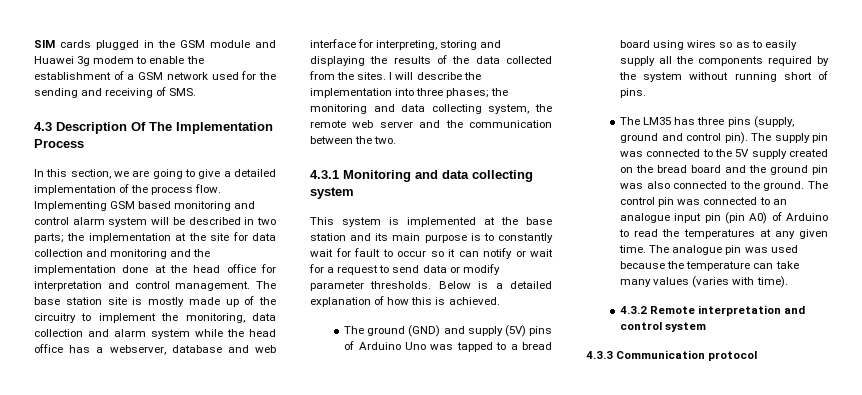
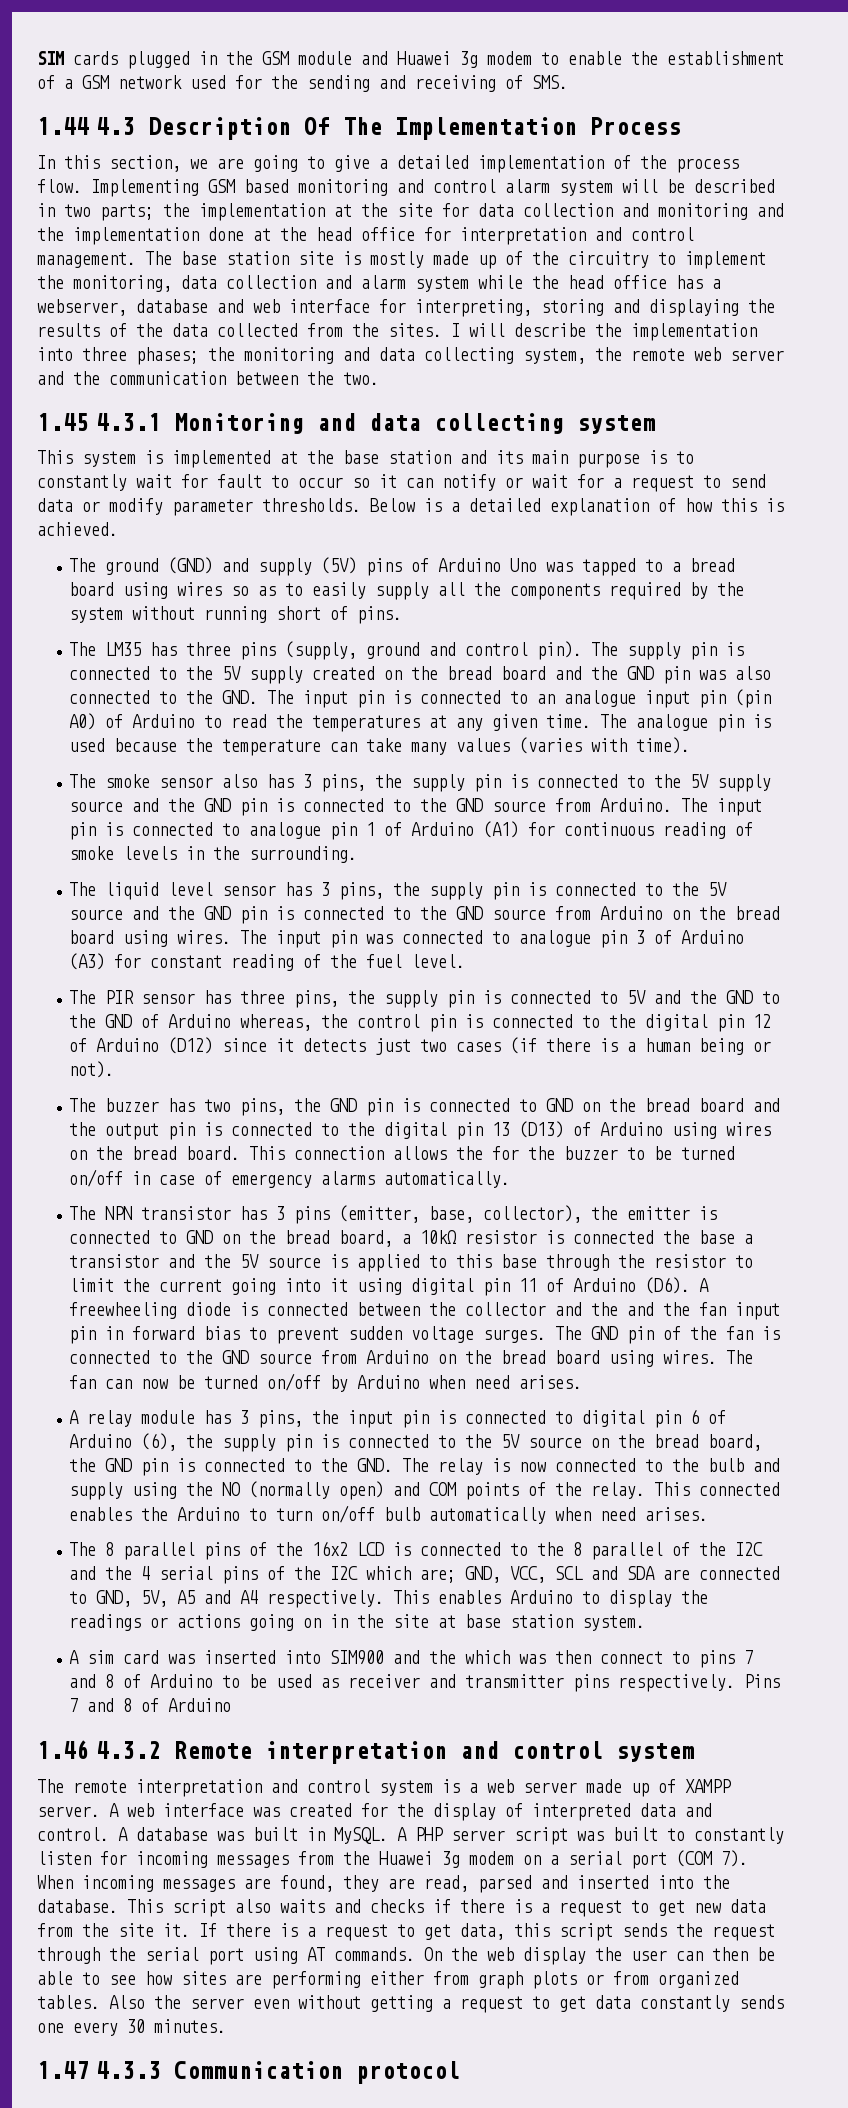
- 4.3 Description Of The Implementation Process
+ 1.44 4.3 Description Of The Implementation Process
- 4.3.1 Monitoring and data collecting system
+ 1.45 4.3.1 Monitoring and data collecting system
- The supply pin was connected to the 5V supply created on the bread board and the ground pin was also connected to the ground. The control pin was connected to an analogue input pin (pin A0) of Arduino to read the temperatures at any given time.
+ The supply pin is connected to the 5V supply created on the bread board and the GND pin was also connected to the GND. The input pin is connected to an analogue input pin (pin A0) of Arduino to read the temperatures at any given time.
- The analogue pin was used because the temperature can take many values (varies with time).
+ The analogue pin is used because the temperature can take many values (varies with time).
- 4.3.2 Remote interpretation and control system
+ The smoke sensor also has 3 pins, the supply pin is connected to the 5V supply source and the GND pin is connected to the GND source from Arduino. The input pin is connected to analogue pin 1 of Arduino (A1) for continuous reading of smoke levels in the surrounding.
+ The liquid level sensor has 3 pins, the supply pin is connected to the 5V source and the GND pin is connected to the GND source from Arduino on the bread board using wires. The input pin was connected to analogue pin 3 of Arduino (A3) for constant reading of the fuel level.
+ The PIR sensor has three pins, the supply pin is connected to 5V and the GND to the GND of Arduino whereas, the control pin is connected to the digital pin 12 of Arduino (D12) since it detects just two cases (if there is a human being or not).
+ The buzzer has two pins, the GND pin is connected to GND on the bread board and the output pin is connected to the digital pin 13 (D13) of Arduino using wires on the bread board. This connection allows the for the buzzer to be turned on/off in case of emergency alarms automatically.
+ The NPN transistor has 3 pins (emitter, base, collector), the emitter is connected to GND on the bread board, a 10kΩ resistor is connected the base a transistor and the 5V source is applied to this base through the resistor to limit the current going into it using digital pin 11 of Arduino (D6). A freewheeling diode is connected between the collector and the and the fan input pin in forward bias to prevent sudden voltage surges. The GND pin of the fan is connected to the GND source from Arduino on the bread board using wires. The fan can now be turned on/off by Arduino when need arises.
+ A relay module has 3 pins, the input pin is connected to digital pin 6 of Arduino (6), the supply pin is connected to the 5V source on the bread board, the GND pin is connected to the GND. The relay is now connected to the bulb and supply using the NO (normally open) and COM points of the relay. This connected enables the Arduino to turn on/off bulb automatically when need arises.
+ The 8 parallel pins of the 16x2 LCD is connected to the 8 parallel of the I2C and the 4 serial pins of the I2C which are; GND, VCC, SCL and SDA are connected to GND, 5V, A5 and A4 respectively. This enables Arduino to display the readings or actions going on in the site at base station system.
+ A sim card was inserted into SIM900 and the which was then connect to pins 7 and 8 of Arduino to be used as receiver and transmitter pins respectively. Pins 7 and 8 of Arduino
+ 1.46 4.3.2 Remote interpretation and control system
- 4.3.3 Communication protocol
+ The remote interpretation and control system is a web server made up of XAMPP server. A web interface was created for the display of interpreted data and control. A database was built in MySQL. A PHP server script was built to constantly listen for incoming messages from the Huawei 3g modem on a serial port (COM 7). When incoming messages are found, they are read, parsed and inserted into the database. This script also waits and checks if there is a request to get new data from the site it. If there is a request to get data, this script sends the request through the serial port using AT commands. On the web display the user can then be able to see how sites are performing either from graph plots or from organized tables. Also the server even without getting a request to get data constantly sends one every 30 minutes.
+ 1.47 4.3.3 Communication protocol

